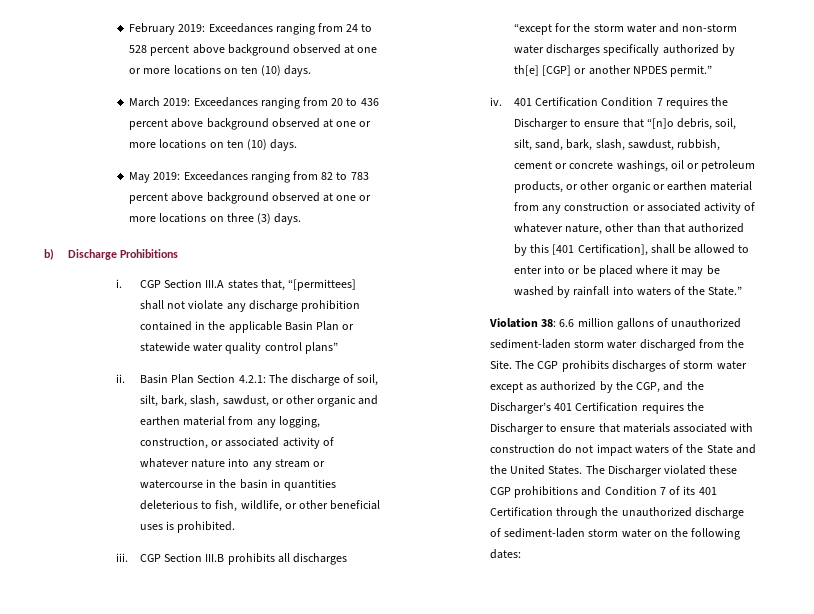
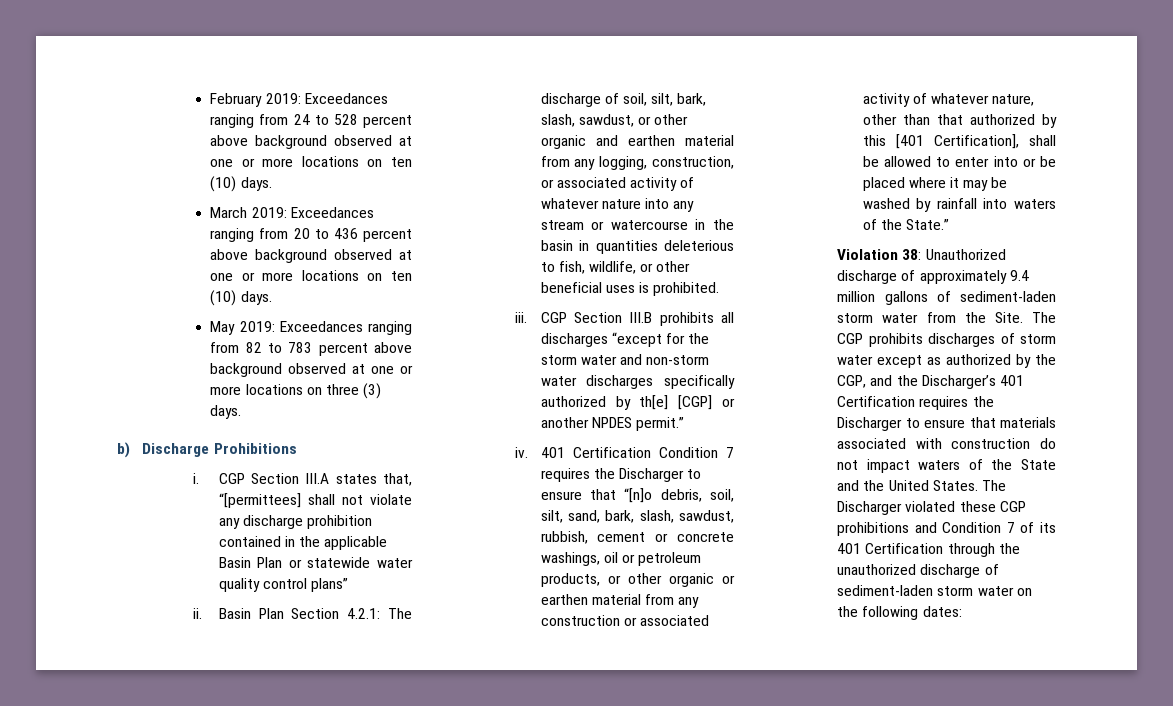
- Violation 38: 6.6 million gallons of unauthorized sediment-laden storm water discharged from the Site.
+ Violation 38: Unauthorized discharge of approximately 9.4 million gallons of sediment-laden storm water from the Site.

